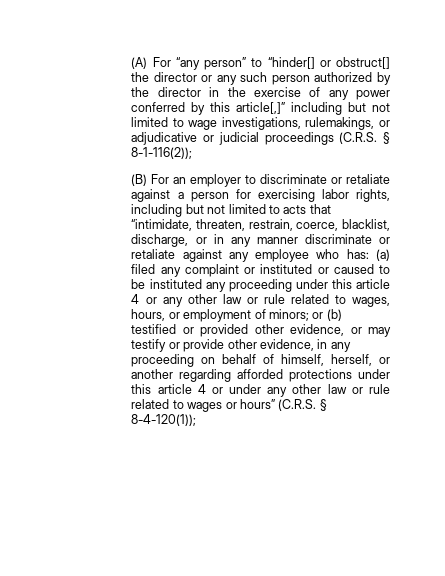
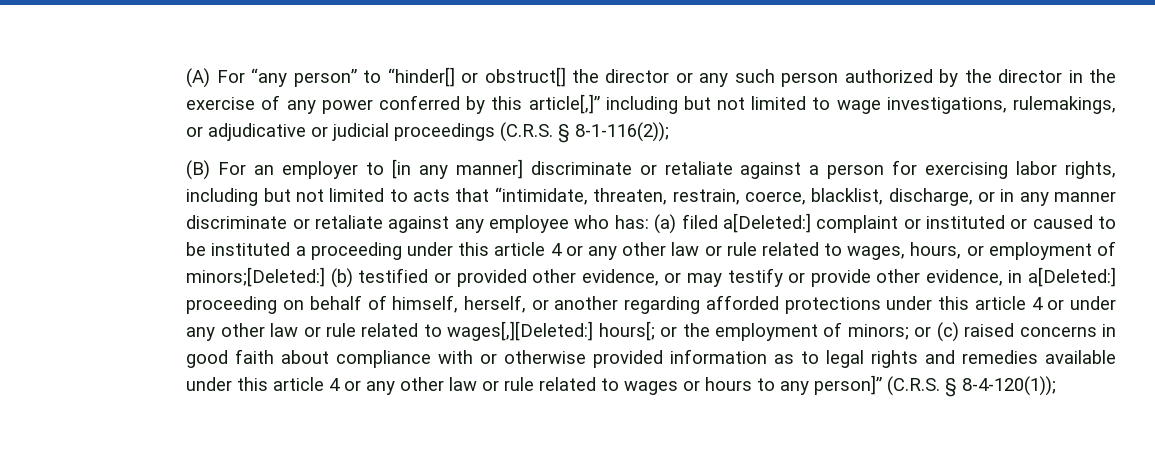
- (B) For an employer to discriminate or retaliate against a person for exercising labor rights, including but not limited to acts that “intimidate, threaten, restrain, coerce, blacklist, discharge, or in any manner discriminate or retaliate against any employee who has:
+ (B) For an employer to [in any manner] discriminate or retaliate against a person for exercising labor rights, including but not limited to acts that “intimidate, threaten, restrain, coerce, blacklist, discharge, or in any manner discriminate or retaliate against any employee who has:
- (a) filed any complaint or instituted or caused to be instituted any proceeding under this article 4 or any other law or rule related to wages, hours, or employment of minors; or (b) testified or provided other evidence, or may testify or provide other evidence, in any proceeding on behalf of himself, herself, or another regarding afforded protections under this article 4 or under any other law or rule related to wages or hours” (C.R.S. § 8-4-120(1));
+ (a) filed a[Deleted:] complaint or instituted or caused to be instituted a proceeding under this article 4 or any other law or rule related to wages, hours, or employment of minors;[Deleted:] (b) testified or provided other evidence, or may testify or provide other evidence, in a[Deleted:] proceeding on behalf of himself, herself, or another regarding afforded protections under this article 4 or under any other law or rule related to wages[,][Deleted:] hours[; or the employment of minors; or (c) raised concerns in good faith about compliance with or otherwise provided information as to legal rights and remedies available under this article 4 or any other law or rule related to wages or hours to any person]” (C.R.S. § 8-4-120(1));

